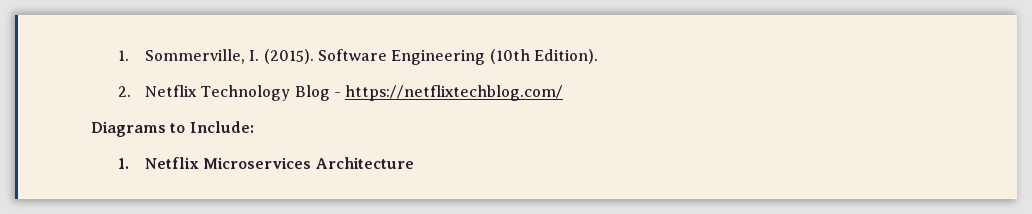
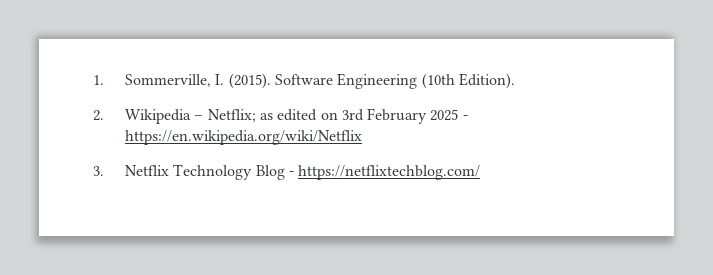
- 2. Netflix Technology Blog - https://netflixtechblog.com/
+ 2. Wikipedia – Netflix; as edited on 3rd February 2025 - https://en.wikipedia.org/wiki/Netflix
+ 3. Netflix Technology Blog - https://netflixtechblog.com/
- Diagrams to Include:
- 1. Netflix Microservices Architecture

